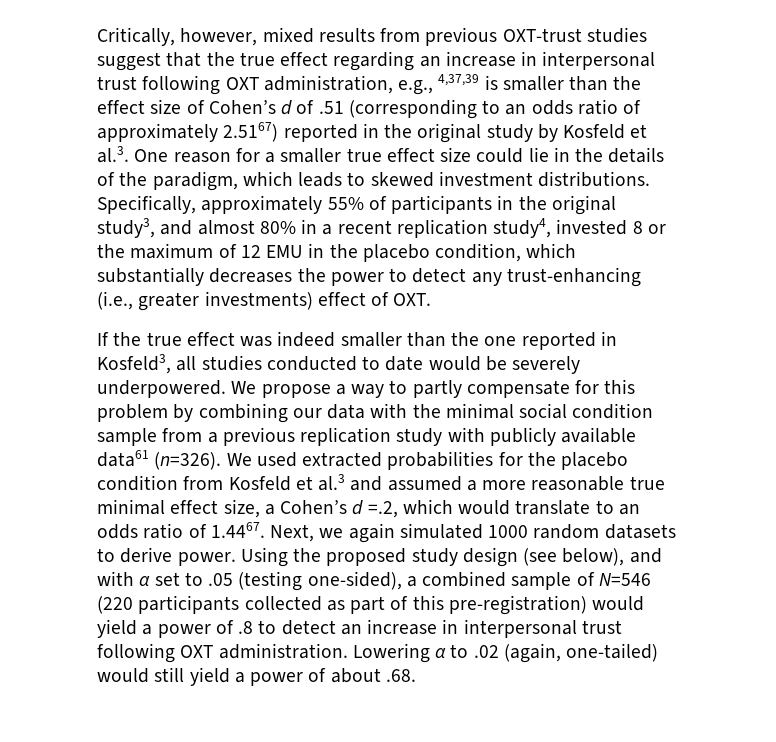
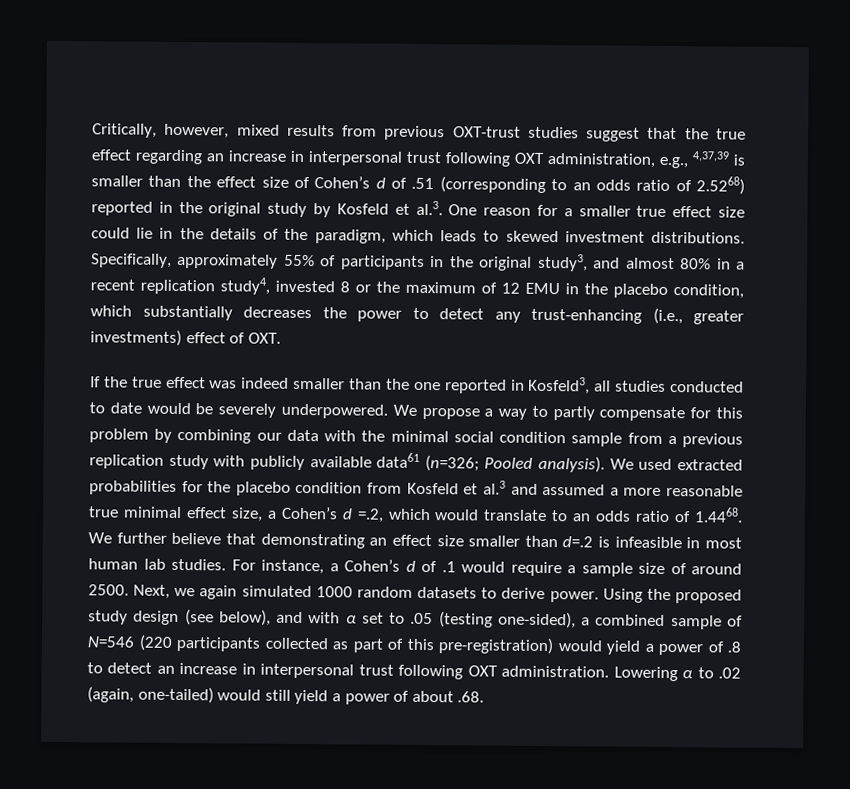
- Critically, however, mixed results from previous OXT-trust studies suggest that the true effect regarding an increase in interpersonal trust following OXT administration, e.g., 4,37,39 is smaller than the effect size of Cohen’s d of .51 (corresponding to an odds ratio of approximately 2.5167) reported in the original study by Kosfeld et al.3. One reason for a smaller true effect size could lie in the details of the paradigm, which leads to skewed investment distributions.
+ Critically, however, mixed results from previous OXT-trust studies suggest that the true effect regarding an increase in interpersonal trust following OXT administration, e.g., 4,37,39 is smaller than the effect size of Cohen’s d of .51 (corresponding to an odds ratio of 2.5268) reported in the original study by Kosfeld et al.3. One reason for a smaller true effect size could lie in the details of the paradigm, which leads to skewed investment distributions.
- We propose a way to partly compensate for this problem by combining our data with the minimal social condition sample from a previous replication study with publicly available data61 (n=326).
+ We propose a way to partly compensate for this problem by combining our data with the minimal social condition sample from a previous replication study with publicly available data61 (n=326; Pooled analysis).
- We used extracted probabilities for the placebo condition from Kosfeld et al.3 and assumed a more reasonable true minimal effect size, a Cohen’s d =.2, which would translate to an odds ratio of 1.4467. Next, we again simulated 1000 random datasets to derive power.
+ We used extracted probabilities for the placebo condition from Kosfeld et al.3 and assumed a more reasonable true minimal effect size, a Cohen’s d =.2, which would translate to an odds ratio of 1.4468. We further believe that demonstrating an effect size smaller than d=.2 is infeasible in most human lab studies. For instance, a Cohen’s d of .1 would require a sample size of around 2500. Next, we again simulated 1000 random datasets to derive power.

